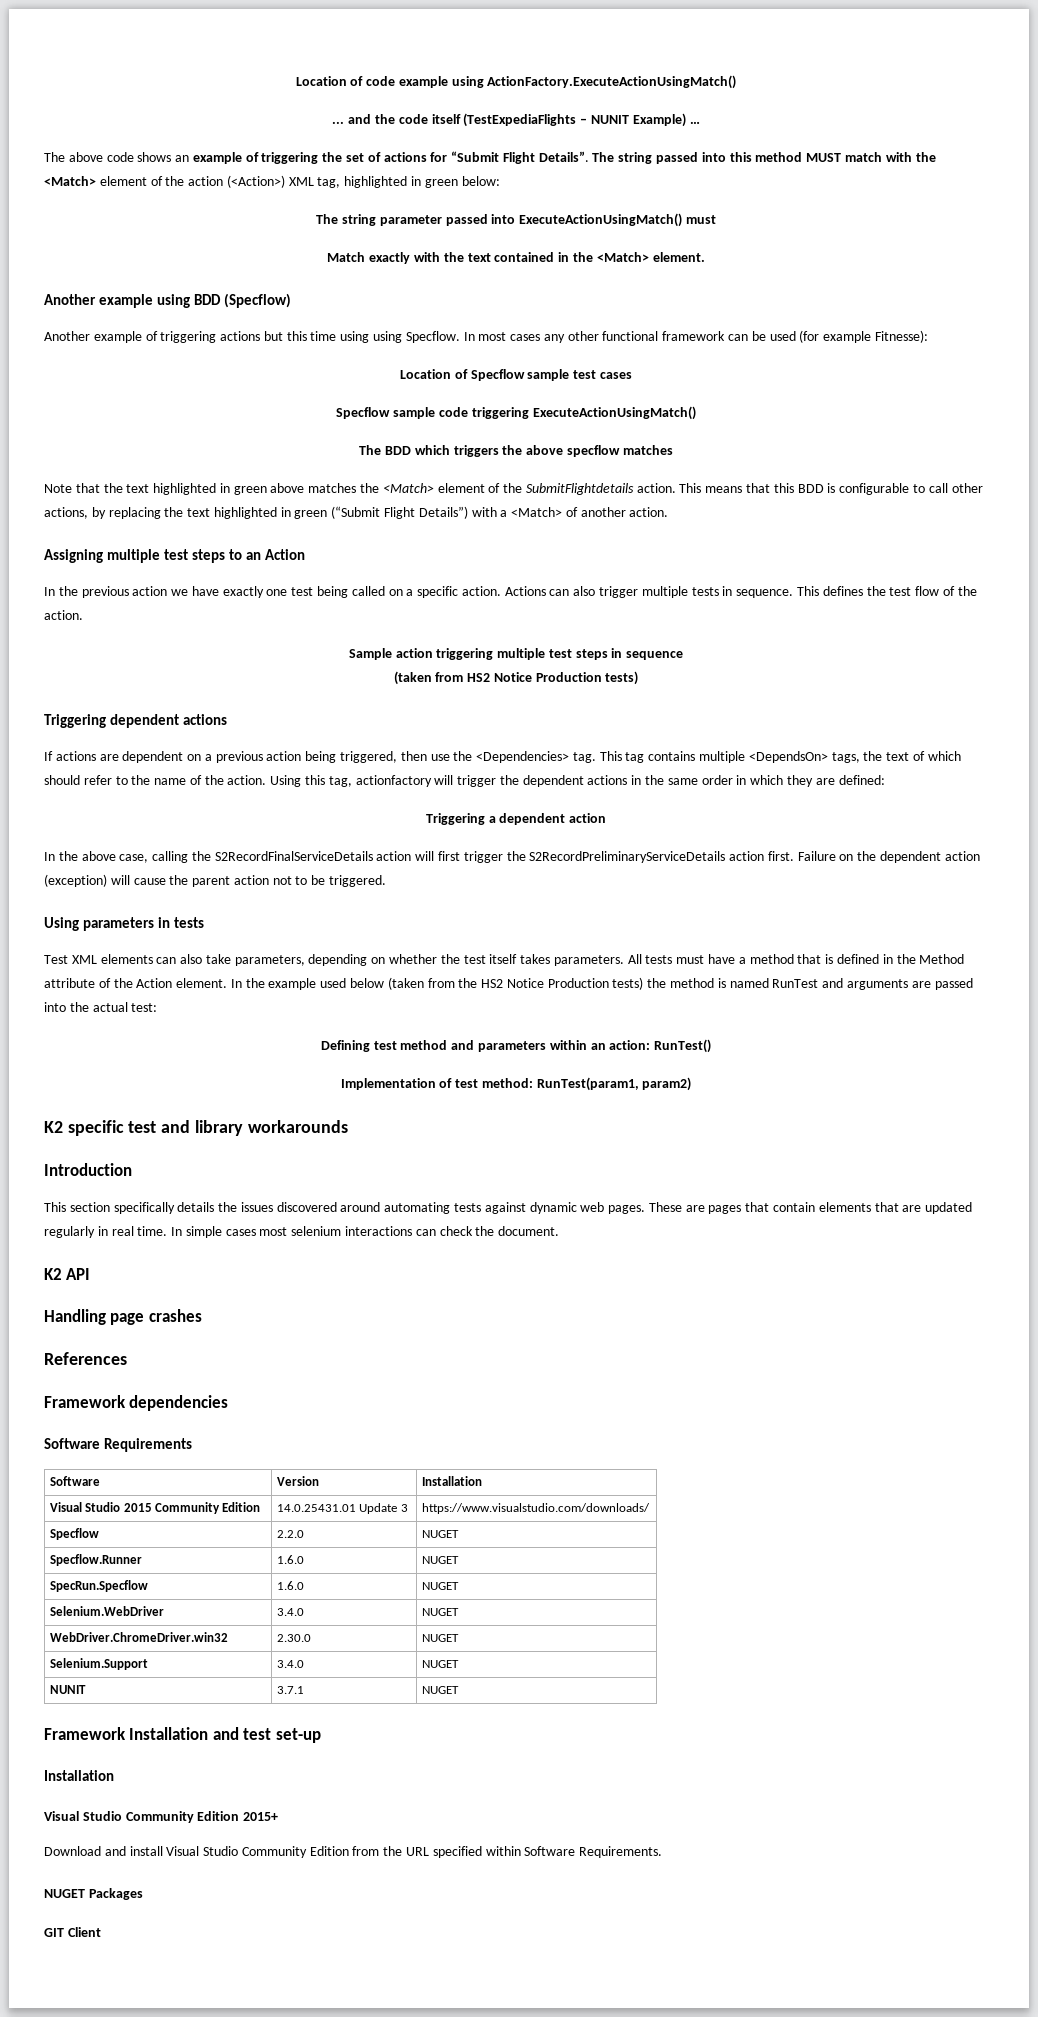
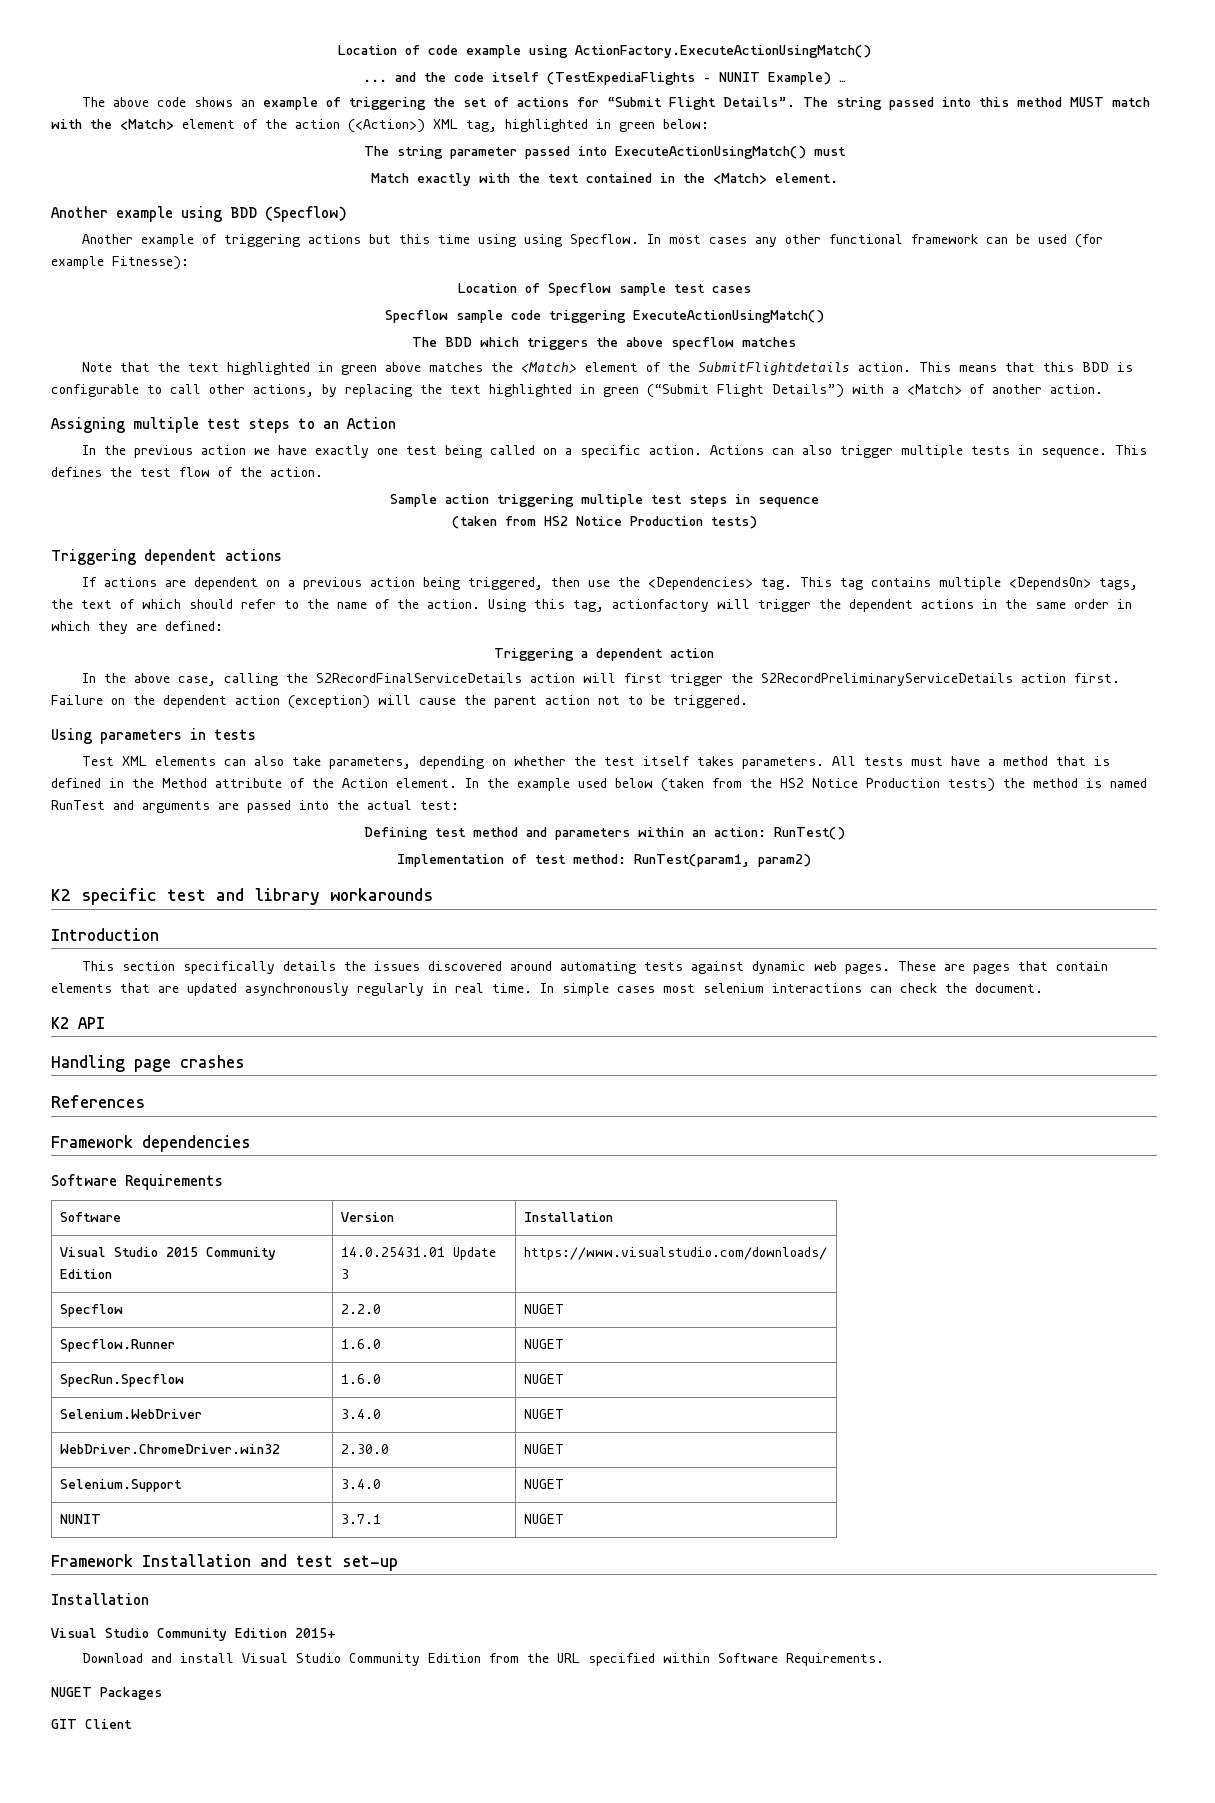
- These are pages that contain elements that are updated regularly in real time.
+ These are pages that contain elements that are updated asynchronously regularly in real time.

